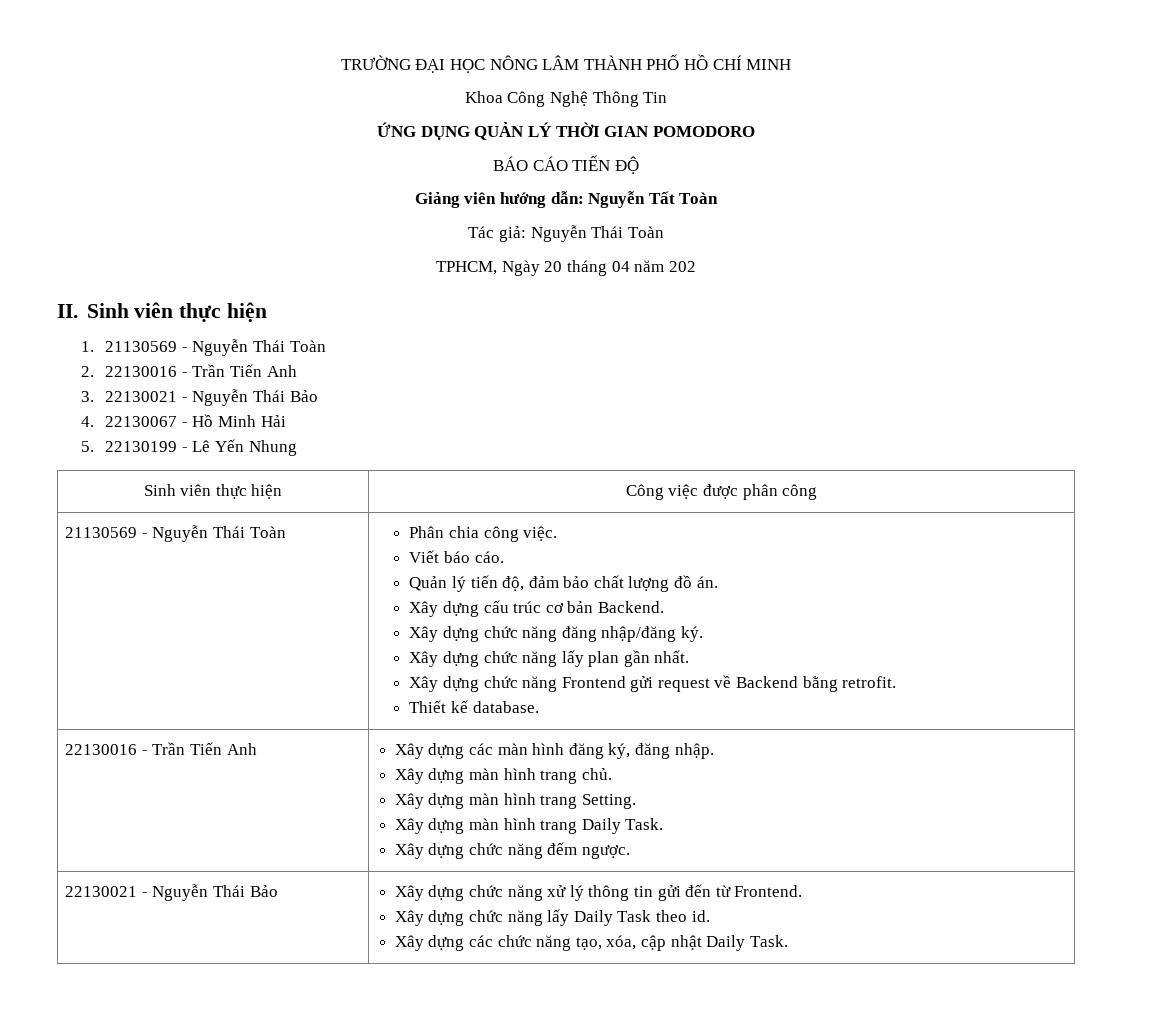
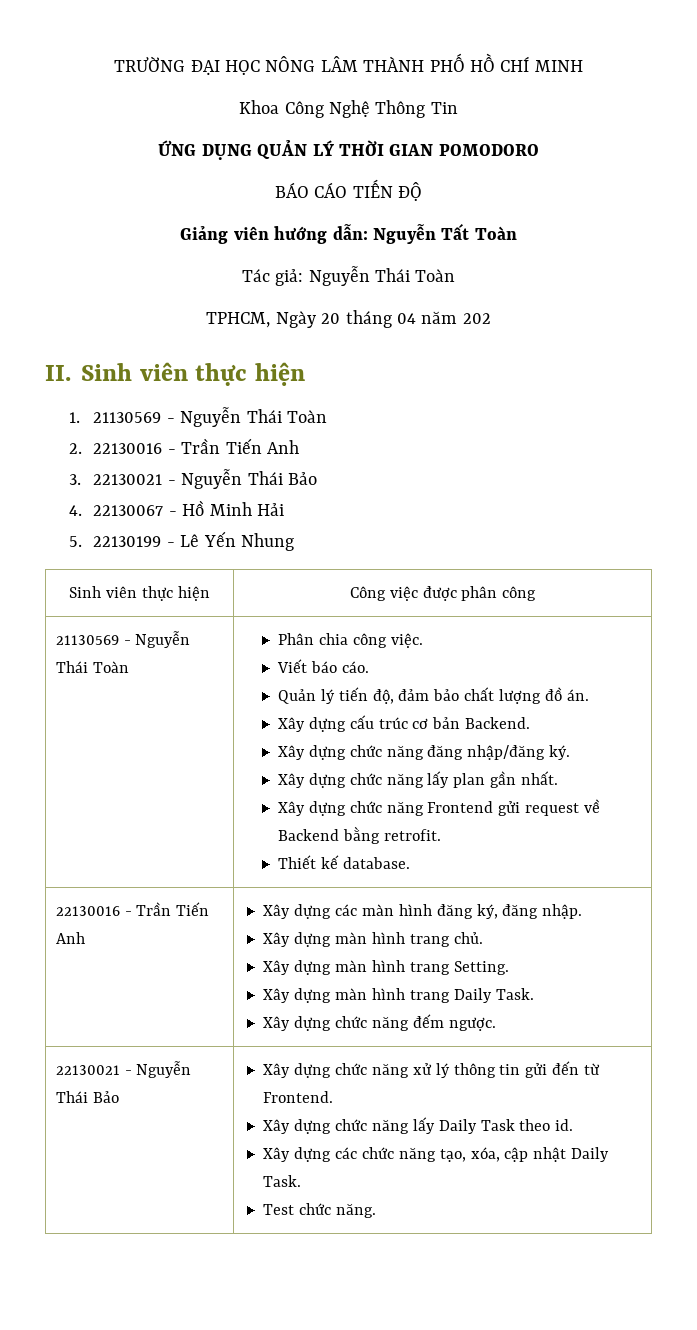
  22130021 - Nguyễn Thái Bảo | Xây dựng chức năng xử lý thông tin gửi đến từ Frontend.
  Xây dựng chức năng lấy Daily Task theo id.
  Xây dựng các chức năng tạo, xóa, cập nhật Daily Task.
+ Test chức năng.

